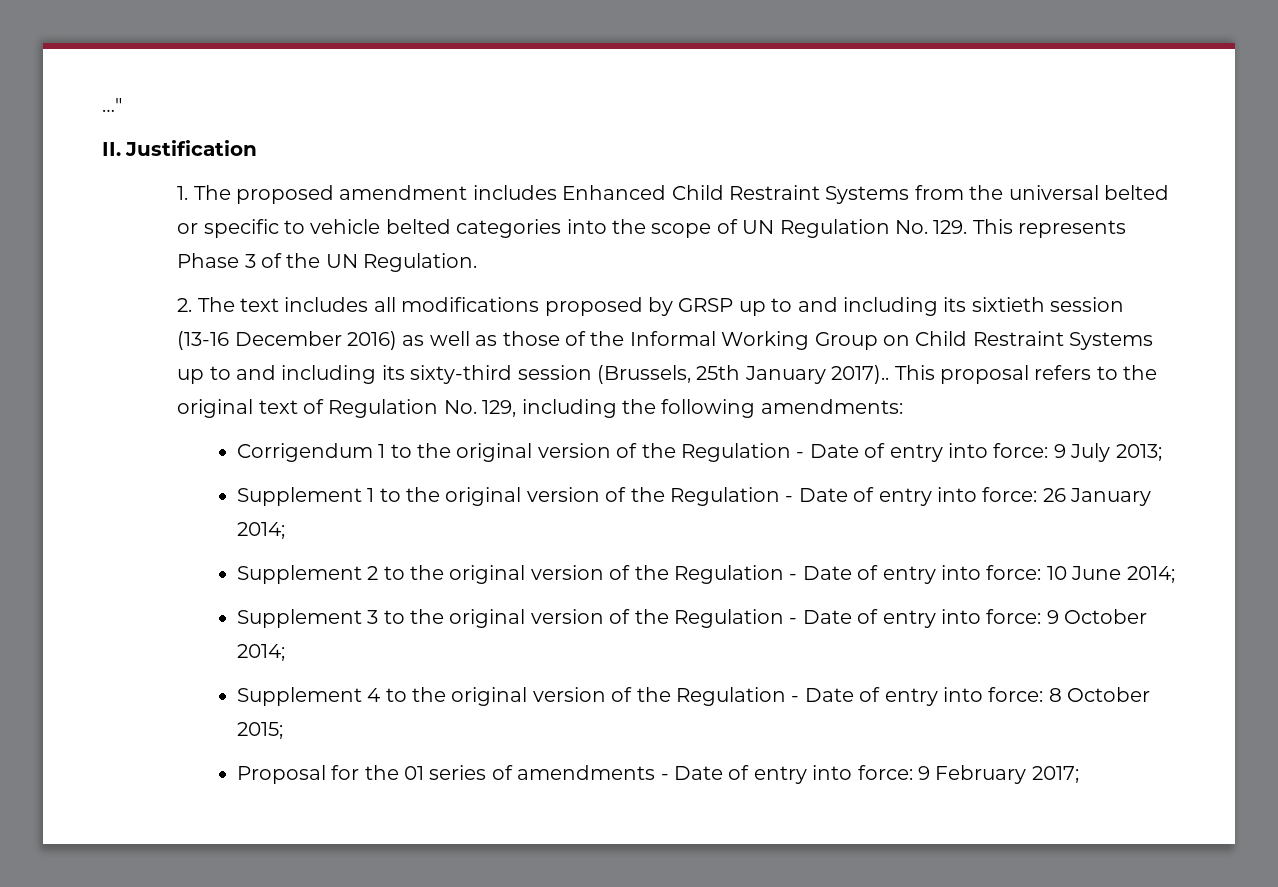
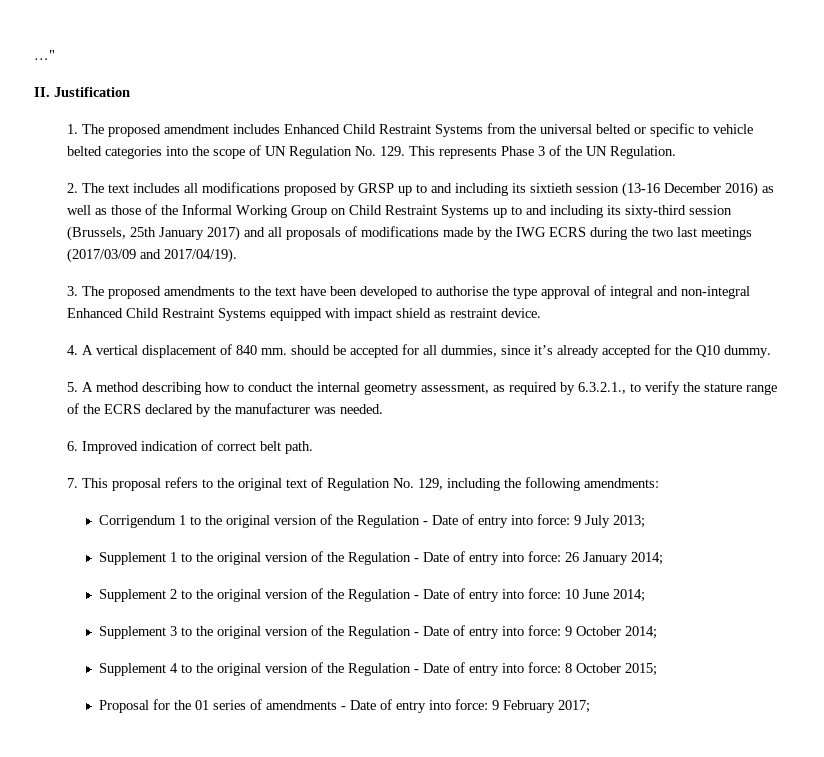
- 2. The text includes all modifications proposed by GRSP up to and including its sixtieth session (13-16 December 2016) as well as those of the Informal Working Group on Child Restraint Systems up to and including its sixty-third session (Brussels, 25th January 2017).. This proposal refers to the original text of Regulation No. 129, including the following amendments:
+ 2. The text includes all modifications proposed by GRSP up to and including its sixtieth session (13-16 December 2016) as well as those of the Informal Working Group on Child Restraint Systems up to and including its sixty-third session (Brussels, 25th January 2017) and all proposals of modifications made by the IWG ECRS during the two last meetings (2017/03/09 and 2017/04/19).
+ 3. The proposed amendments to the text have been developed to authorise the type approval of integral and non-integral Enhanced Child Restraint Systems equipped with impact shield as restraint device.
+ 4. A vertical displacement of 840 mm. should be accepted for all dummies, since it’s already accepted for the Q10 dummy.
+ 5. A method describing how to conduct the internal geometry assessment, as required by 6.3.2.1., to verify the stature range of the ECRS declared by the manufacturer was needed.
+ 6. Improved indication of correct belt path.
+ 7. This proposal refers to the original text of Regulation No. 129, including the following amendments:

